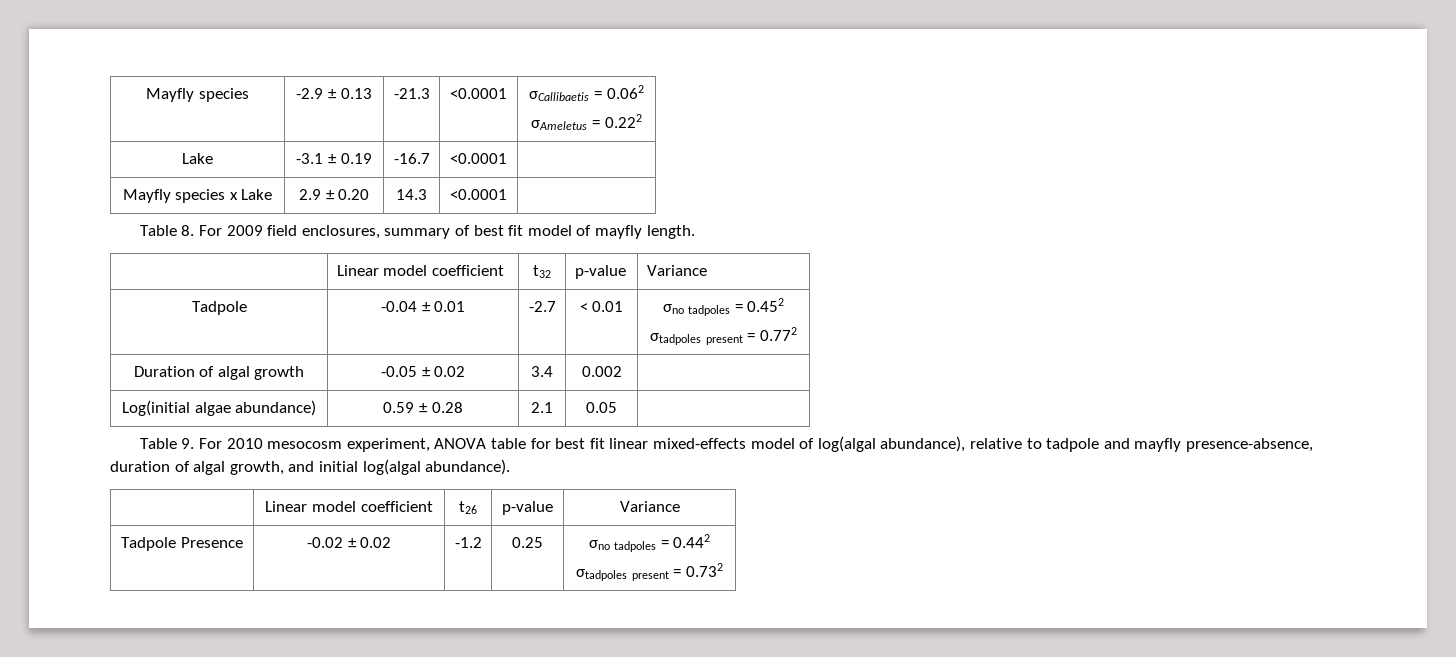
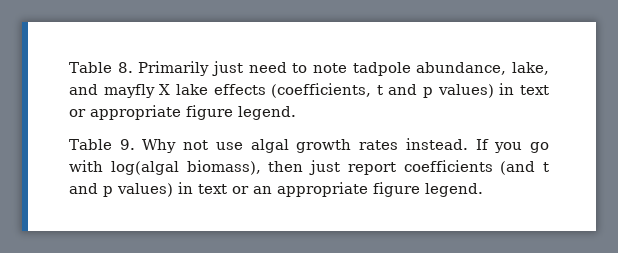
- Mayfly species | -2.9 ± 0.13 | -21.3 | <0.0001 | σCallibaetis = 0.062
- σAmeletus = 0.222
- Lake | -3.1 ± 0.19 | -16.7 | <0.0001 |
- Mayfly species x Lake | 2.9 ± 0.20 | 14.3 | <0.0001 |
- Table 8. For 2009 field enclosures, summary of best fit model of mayfly length.
- | Linear model coefficient | t32 | p-value | Variance
- Tadpole | -0.04 ± 0.01 | -2.7 | < 0.01 | σno tadpoles = 0.452
- σtadpoles present = 0.772
- Duration of algal growth | -0.05 ± 0.02 | 3.4 | 0.002 |
- Log(initial algae abundance) | 0.59 ± 0.28 | 2.1 | 0.05 |
- Table 9. For 2010 mesocosm experiment, ANOVA table for best fit linear mixed-effects model of log(algal abundance), relative to tadpole and mayfly presence-absence, duration of algal growth, and initial log(algal abundance).
- | Linear model coefficient | t26 | p-value | Variance
- Tadpole Presence | -0.02 ± 0.02 | -1.2 | 0.25 | σno tadpoles = 0.442
- σtadpoles present = 0.732
+ Table 8. Primarily just need to note tadpole abundance, lake, and mayfly X lake effects (coefficients, t and p values) in text or appropriate figure legend.
+ Table 9. Why not use algal growth rates instead. If you go with log(algal biomass), then just report coefficients (and t and p values) in text or an appropriate figure legend.

